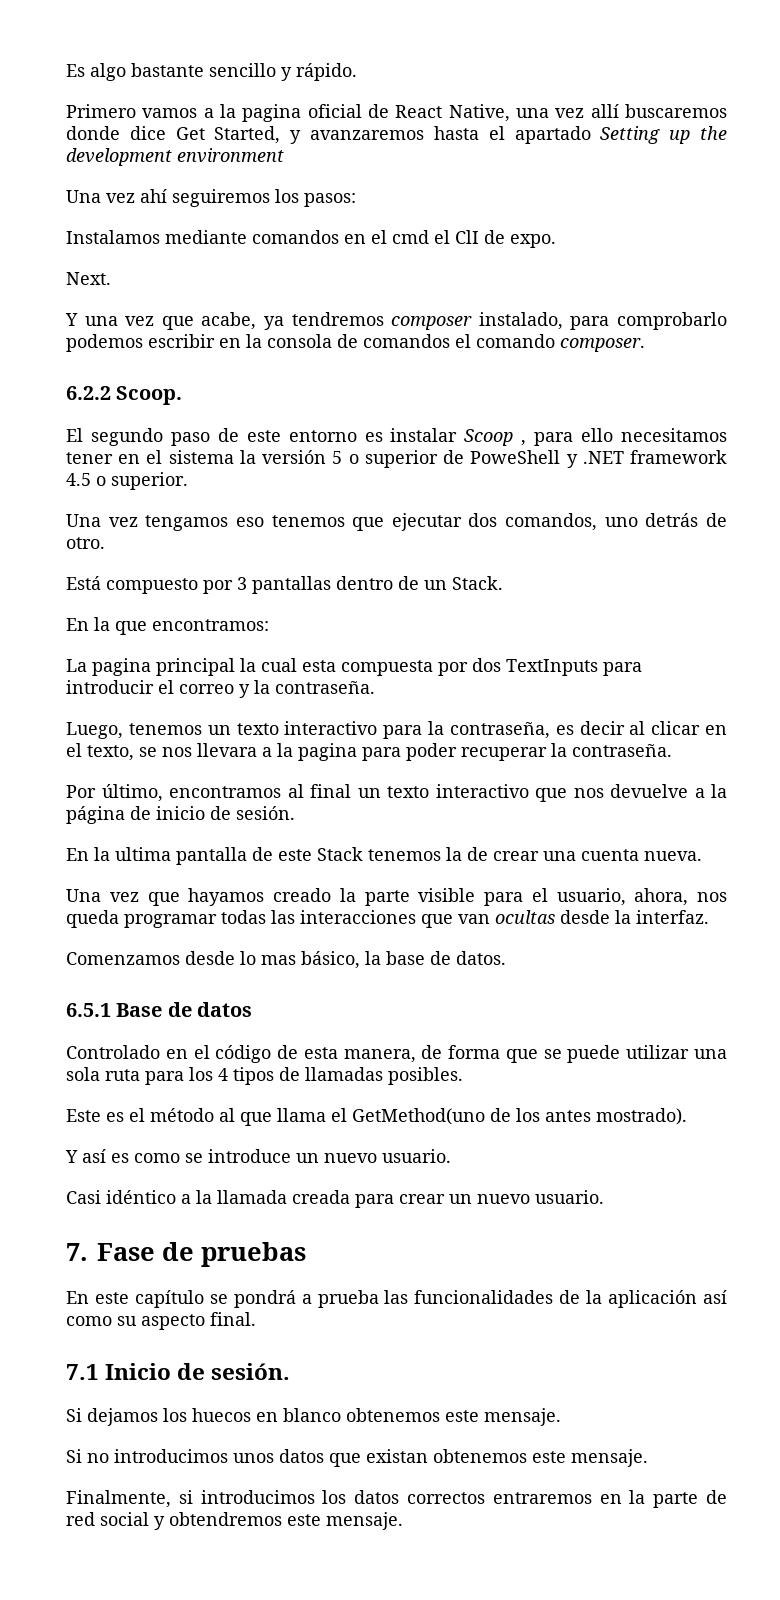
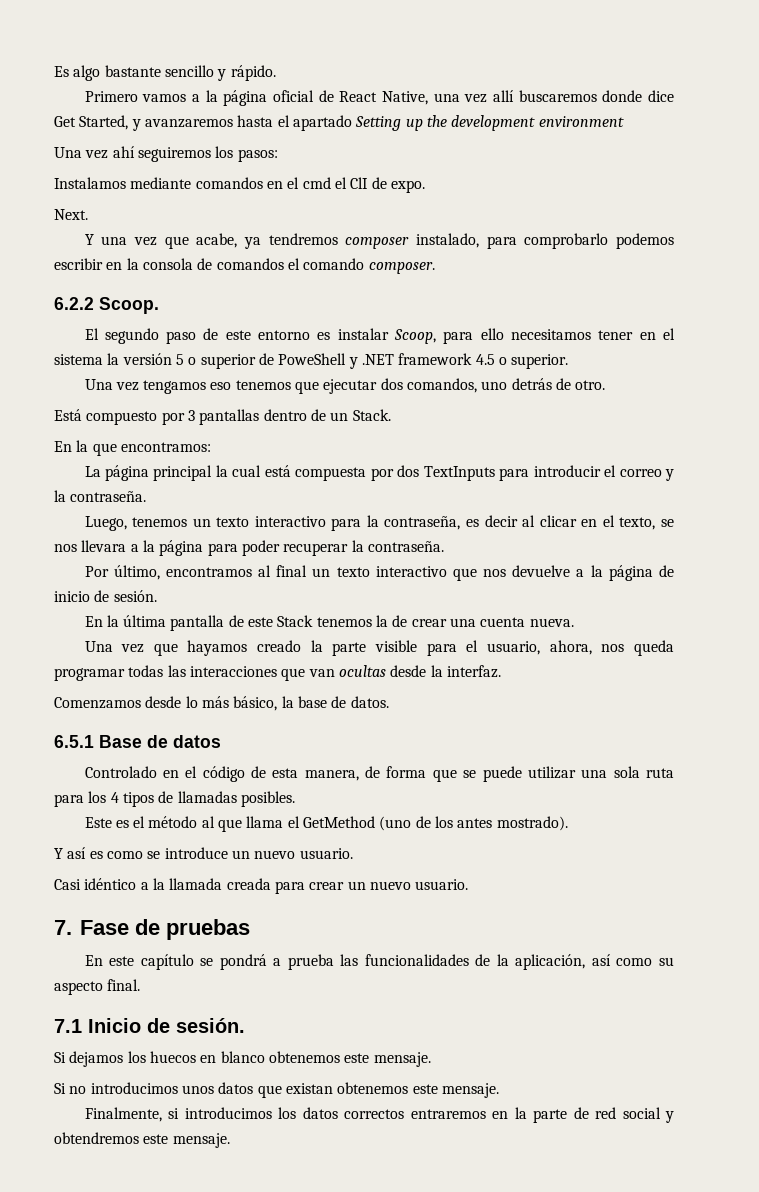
- Primero vamos a la pagina oficial de React Native, una vez allí buscaremos donde dice Get Started, y avanzaremos hasta el apartado Setting up the development environment
+ Primero vamos a la página oficial de React Native, una vez allí buscaremos donde dice Get Started, y avanzaremos hasta el apartado Setting up the development environment
- El segundo paso de este entorno es instalar Scoop , para ello necesitamos tener en el sistema la versión 5 o superior de PoweShell y .NET framework 4.5 o superior.
+ El segundo paso de este entorno es instalar Scoop, para ello necesitamos tener en el sistema la versión 5 o superior de PoweShell y .NET framework 4.5 o superior.
- La pagina principal la cual esta compuesta por dos TextInputs para introducir el correo y la contraseña.
+ La página principal la cual está compuesta por dos TextInputs para introducir el correo y la contraseña.
- Luego, tenemos un texto interactivo para la contraseña, es decir al clicar en el texto, se nos llevara a la pagina para poder recuperar la contraseña.
+ Luego, tenemos un texto interactivo para la contraseña, es decir al clicar en el texto, se nos llevara a la página para poder recuperar la contraseña.
- En la ultima pantalla de este Stack tenemos la de crear una cuenta nueva.
+ En la última pantalla de este Stack tenemos la de crear una cuenta nueva.
- Comenzamos desde lo mas básico, la base de datos.
+ Comenzamos desde lo más básico, la base de datos.
- Este es el método al que llama el GetMethod(uno de los antes mostrado).
+ Este es el método al que llama el GetMethod (uno de los antes mostrado).
- En este capítulo se pondrá a prueba las funcionalidades de la aplicación así como su aspecto final.
+ En este capítulo se pondrá a prueba las funcionalidades de la aplicación, así como su aspecto final.

